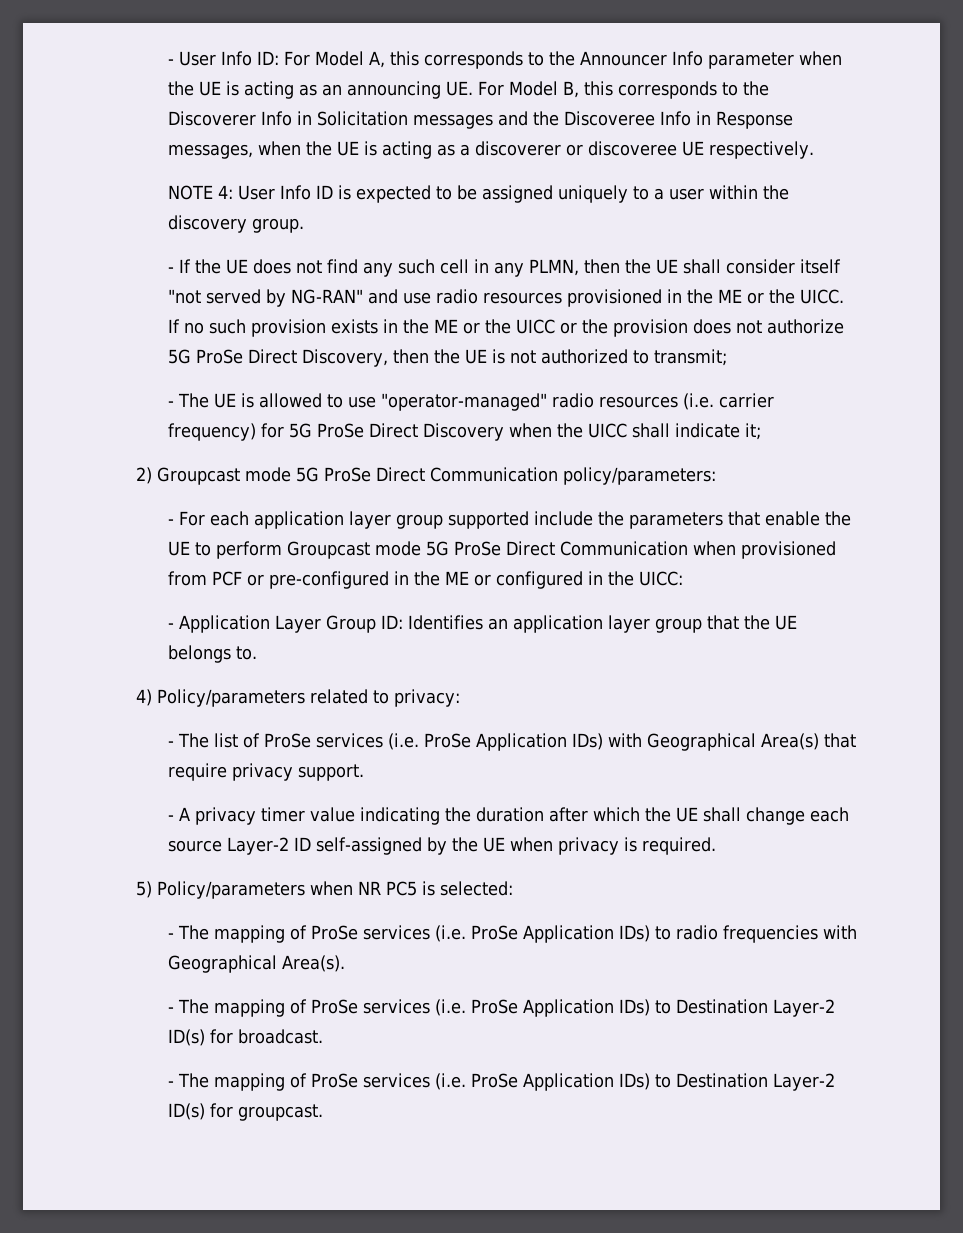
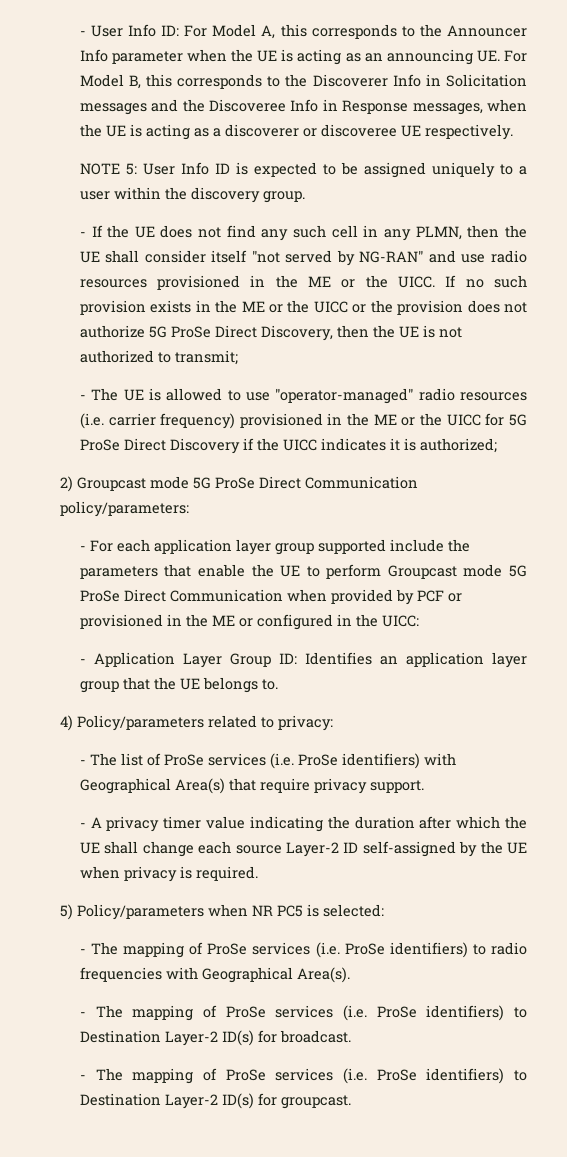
- NOTE 4: User Info ID is expected to be assigned uniquely to a user within the discovery group.
+ NOTE 5: User Info ID is expected to be assigned uniquely to a user within the discovery group.
- - The UE is allowed to use "operator-managed" radio resources (i.e. carrier frequency) for 5G ProSe Direct Discovery when the UICC shall indicate it;
+ - The UE is allowed to use "operator-managed" radio resources (i.e. carrier frequency) provisioned in the ME or the UICC for 5G ProSe Direct Discovery if the UICC indicates it is authorized;
- - For each application layer group supported include the parameters that enable the UE to perform Groupcast mode 5G ProSe Direct Communication when provisioned from PCF or pre-configured in the ME or configured in the UICC:
+ - For each application layer group supported include the parameters that enable the UE to perform Groupcast mode 5G ProSe Direct Communication when provided by PCF or provisioned in the ME or configured in the UICC:
- - The list of ProSe services (i.e. ProSe Application IDs) with Geographical Area(s) that require privacy support.
+ - The list of ProSe services (i.e. ProSe identifiers) with Geographical Area(s) that require privacy support.
- - The mapping of ProSe services (i.e. ProSe Application IDs) to radio frequencies with Geographical Area(s).
+ - The mapping of ProSe services (i.e. ProSe identifiers) to radio frequencies with Geographical Area(s).
- - The mapping of ProSe services (i.e. ProSe Application IDs) to Destination Layer-2 ID(s) for broadcast.
+ - The mapping of ProSe services (i.e. ProSe identifiers) to Destination Layer-2 ID(s) for broadcast.
- - The mapping of ProSe services (i.e. ProSe Application IDs) to Destination Layer-2 ID(s) for groupcast.
+ - The mapping of ProSe services (i.e. ProSe identifiers) to Destination Layer-2 ID(s) for groupcast.

